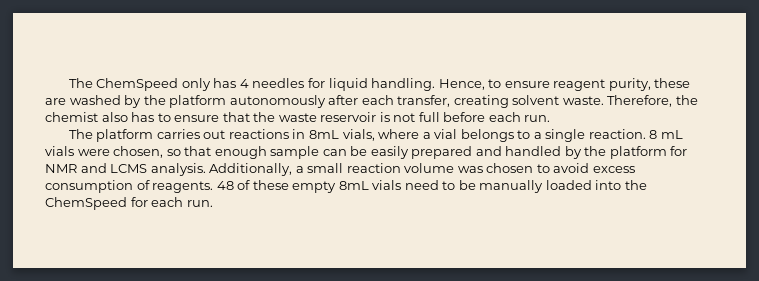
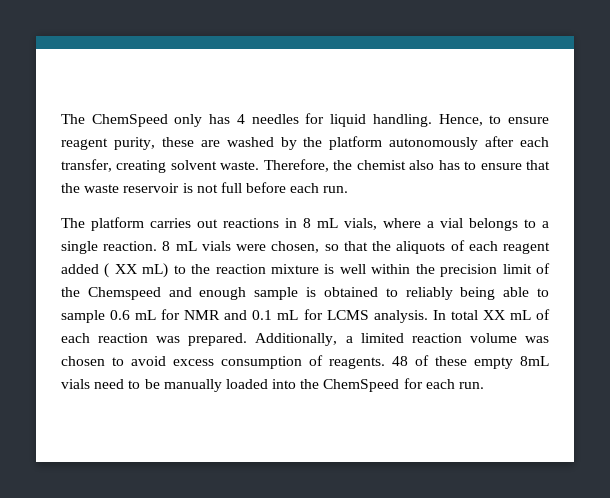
- The platform carries out reactions in 8mL vials, where a vial belongs to a single reaction.
+ The platform carries out reactions in 8 mL vials, where a vial belongs to a single reaction.
- 8 mL vials were chosen, so that enough sample can be easily prepared and handled by the platform for NMR and LCMS analysis.
+ 8 mL vials were chosen, so that the aliquots of each reagent added ( XX mL) to the reaction mixture is well within the precision limit of the Chemspeed and enough sample is obtained to reliably being able to sample 0.6 mL for NMR and 0.1 mL for LCMS analysis. In total XX mL of each reaction was prepared.
- Additionally, a small reaction volume was chosen to avoid excess consumption of reagents.
+ Additionally, a limited reaction volume was chosen to avoid excess consumption of reagents.

